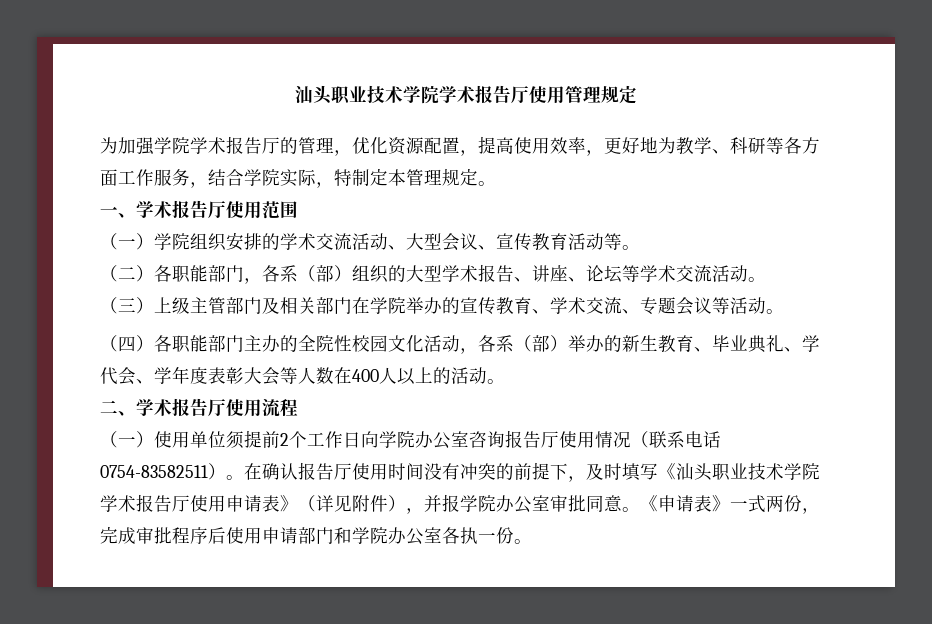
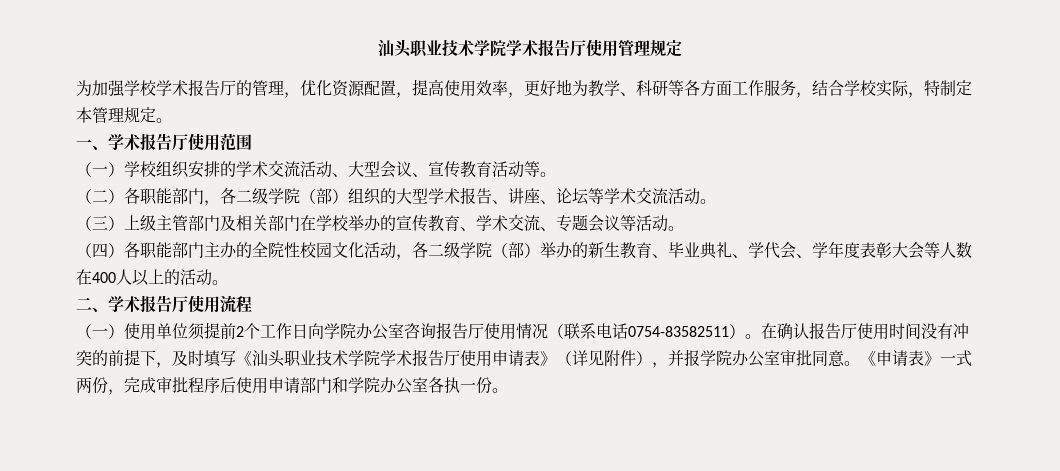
- 为加强学院学术报告厅的管理，优化资源配置，提高使用效率，更好地为教学、科研等各方面工作服务，结合学院实际，特制定本管理规定。
+ 为加强学校学术报告厅的管理，优化资源配置，提高使用效率，更好地为教学、科研等各方面工作服务，结合学校实际，特制定本管理规定。
- （一）学院组织安排的学术交流活动、大型会议、宣传教育活动等。
+ （一）学校组织安排的学术交流活动、大型会议、宣传教育活动等。
- （二）各职能部门，各系（部）组织的大型学术报告、讲座、论坛等学术交流活动。
+ （二）各职能部门，各二级学院（部）组织的大型学术报告、讲座、论坛等学术交流活动。
- （三）上级主管部门及相关部门在学院举办的宣传教育、学术交流、专题会议等活动。
+ （三）上级主管部门及相关部门在学校举办的宣传教育、学术交流、专题会议等活动。
- （四）各职能部门主办的全院性校园文化活动，各系（部）举办的新生教育、毕业典礼、学代会、学年度表彰大会等人数在400人以上的活动。
+ （四）各职能部门主办的全院性校园文化活动，各二级学院（部）举办的新生教育、毕业典礼、学代会、学年度表彰大会等人数在400人以上的活动。

